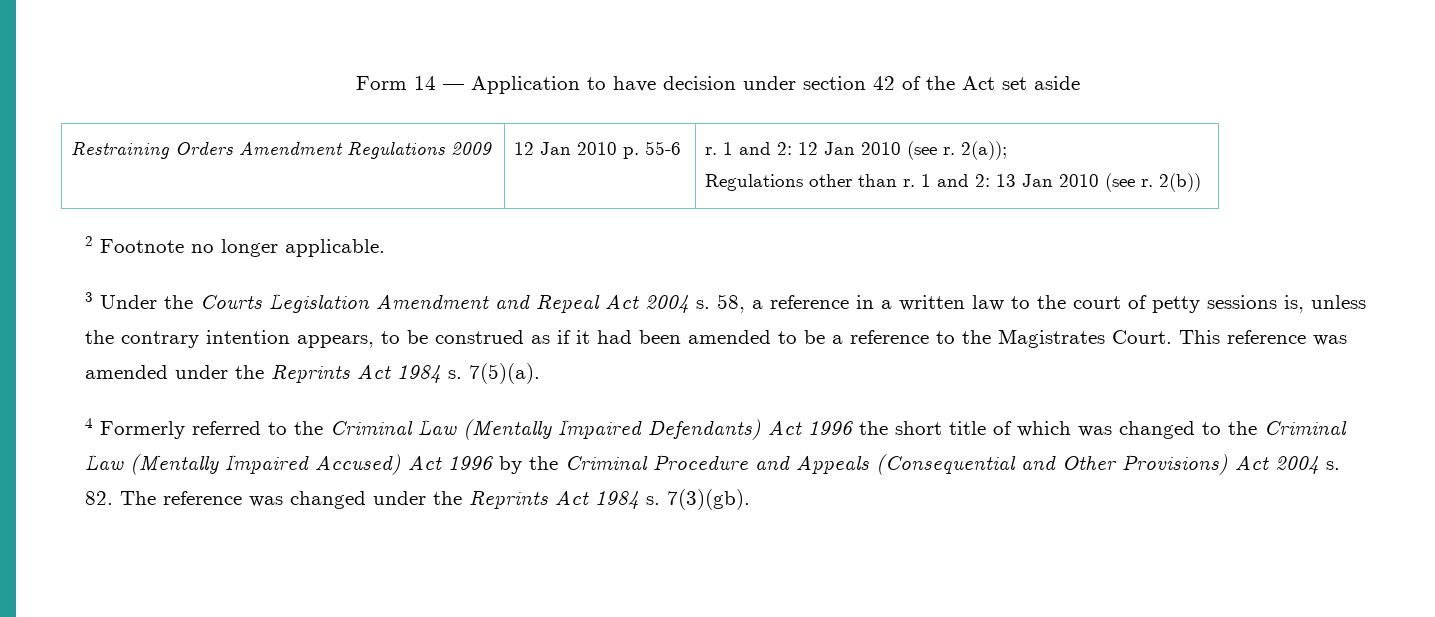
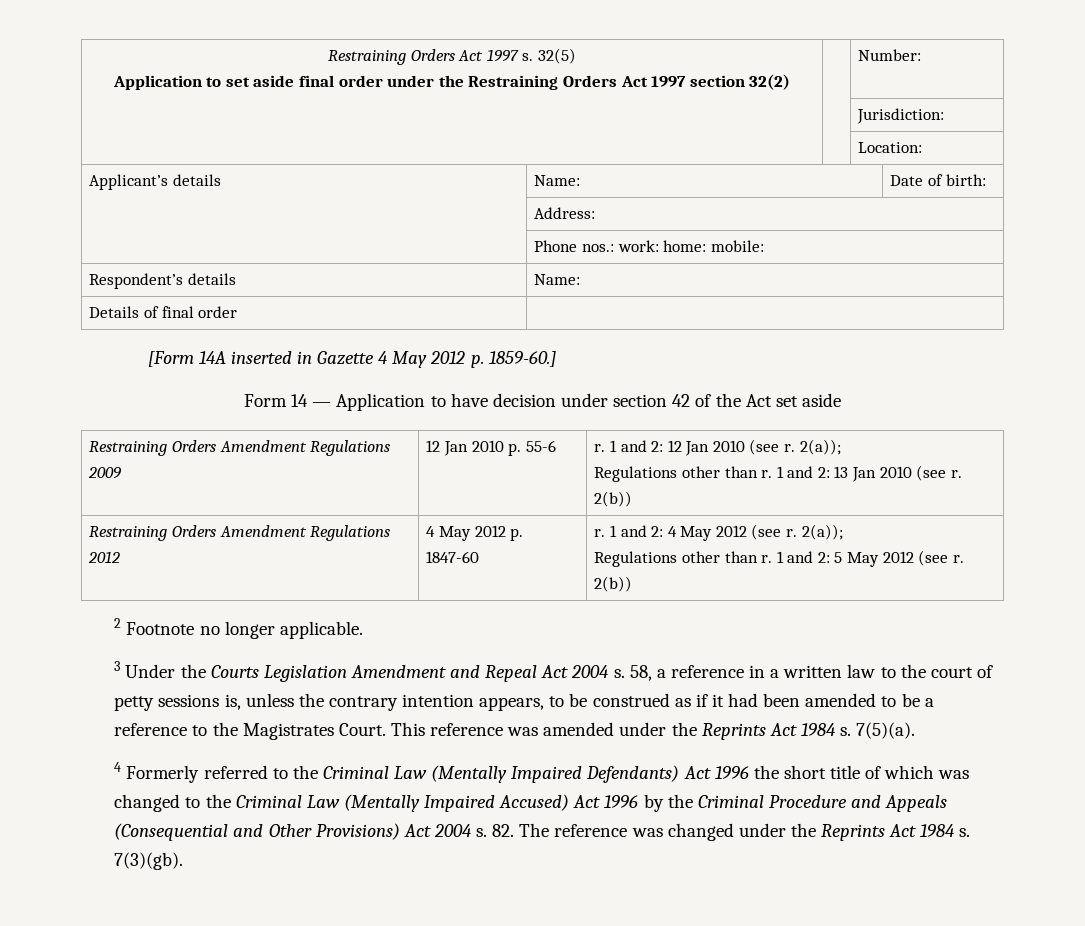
+ Restraining Orders Act 1997 s. 32(5)
+ Application to set aside final order under the Restraining Orders Act 1997 section 32(2) | | Number:
+ | | Jurisdiction:
+ | | Location:
+ Applicant’s details | Name: | Date of birth:
+ | Address:
+ | Phone nos.: work: home: mobile:
+ Respondent’s details | Name:
+ Details of final order |
+ [Form 14A inserted in Gazette 4 May 2012 p. 1859-60.]
+ Restraining Orders Amendment Regulations 2012 | 4 May 2012 p. 1847-60 | r. 1 and 2: 4 May 2012 (see r. 2(a));
+ Regulations other than r. 1 and 2: 5 May 2012 (see r. 2(b))

